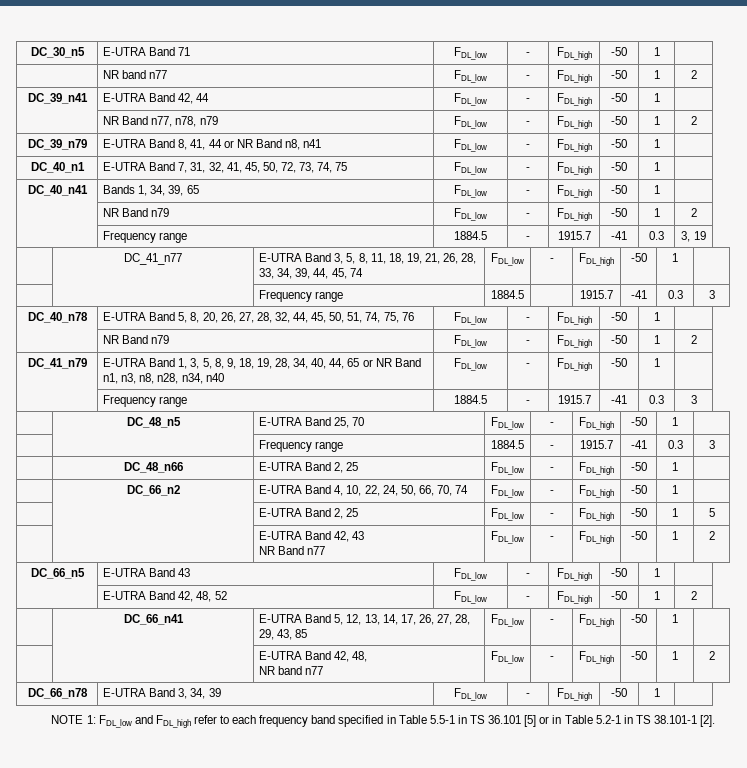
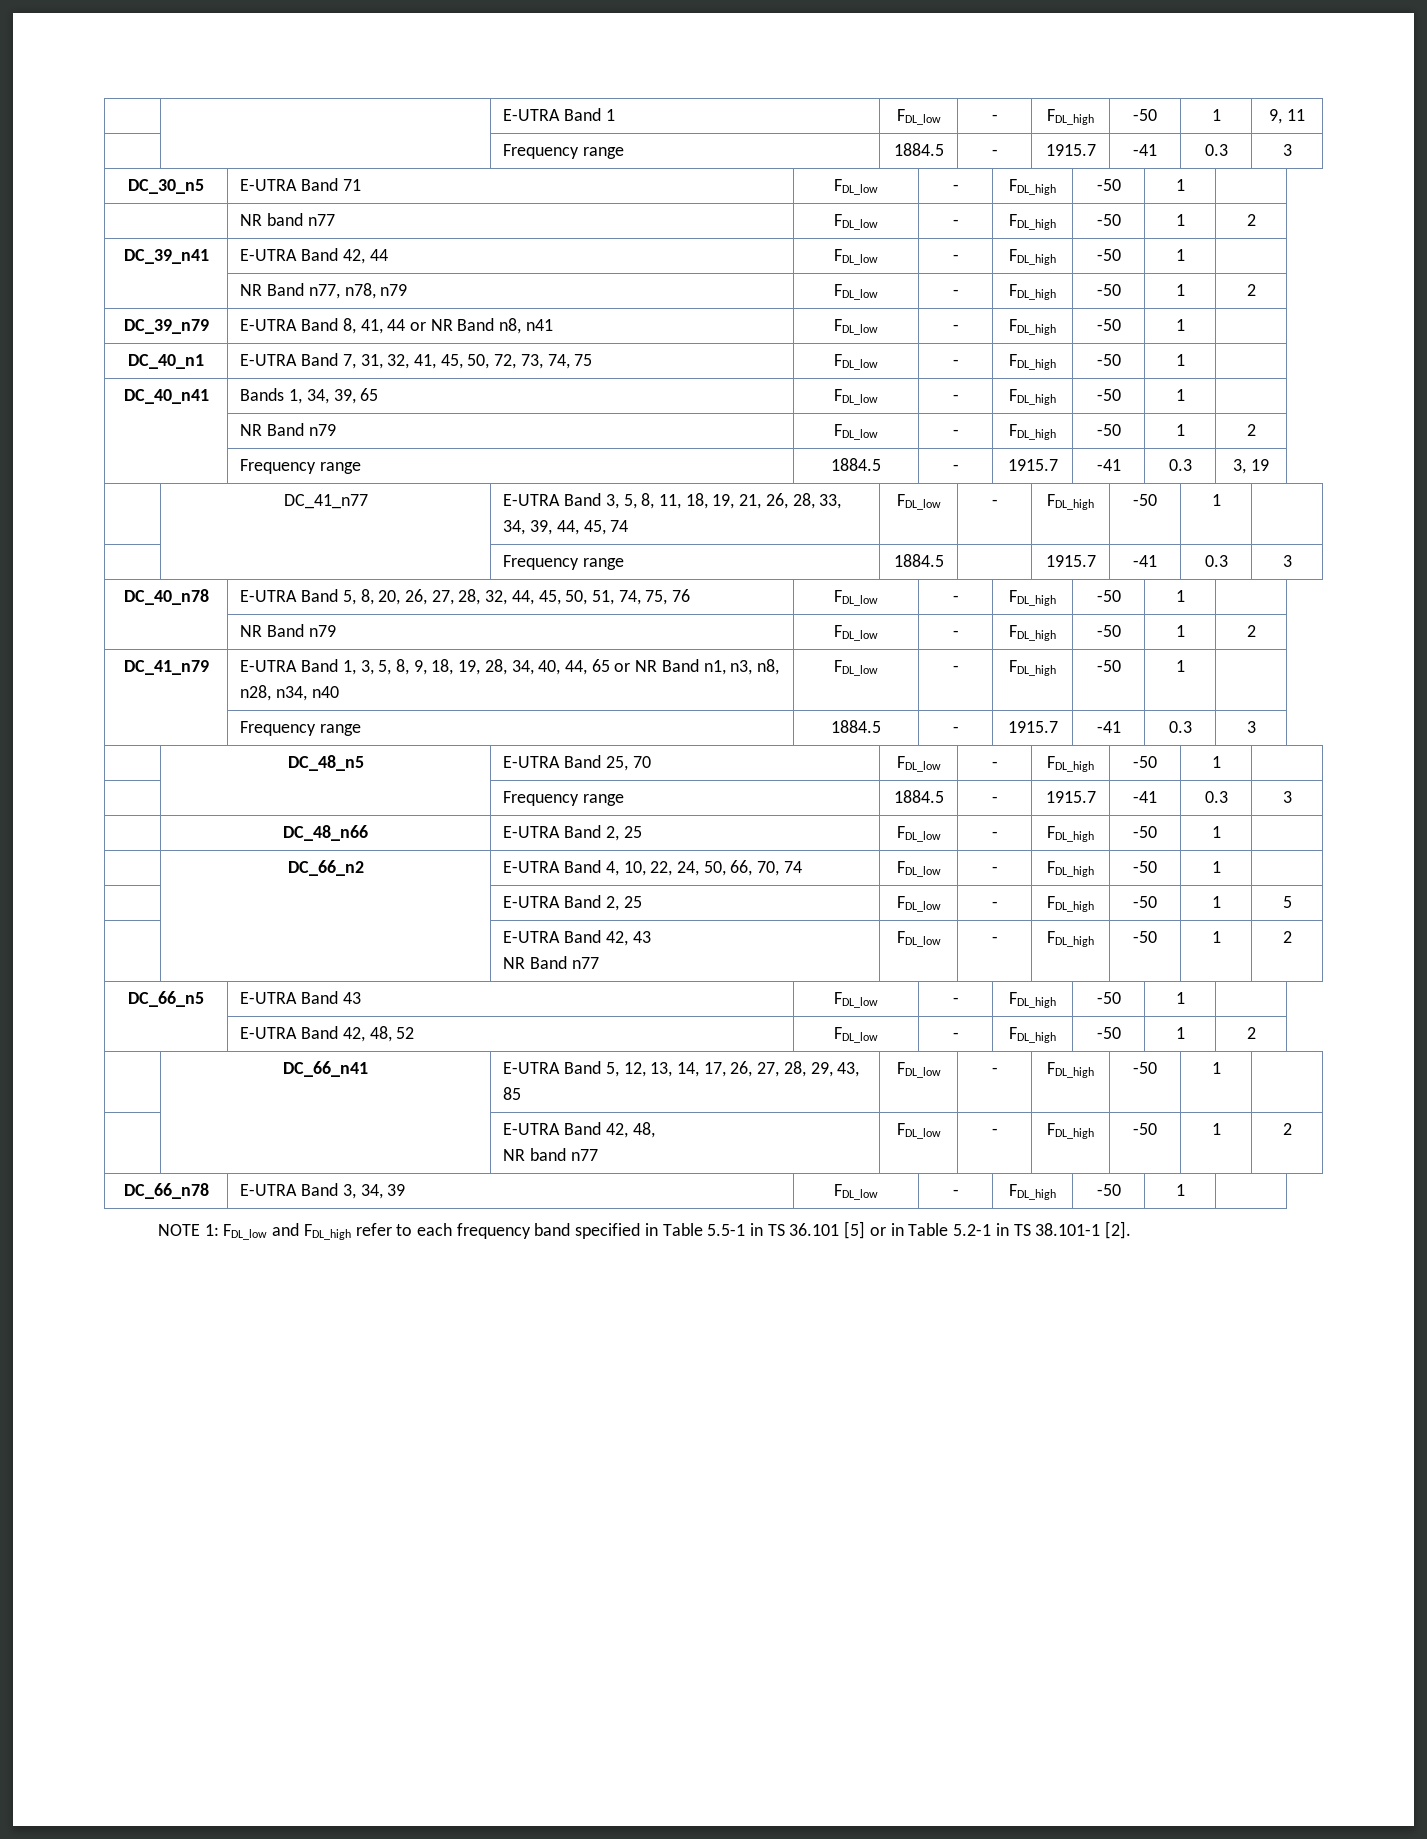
+ | | E-UTRA Band 1 | FDL_low | - | FDL_high | -50 | 1 | 9, 11
+ | | Frequency range | 1884.5 | - | 1915.7 | -41 | 0.3 | 3

